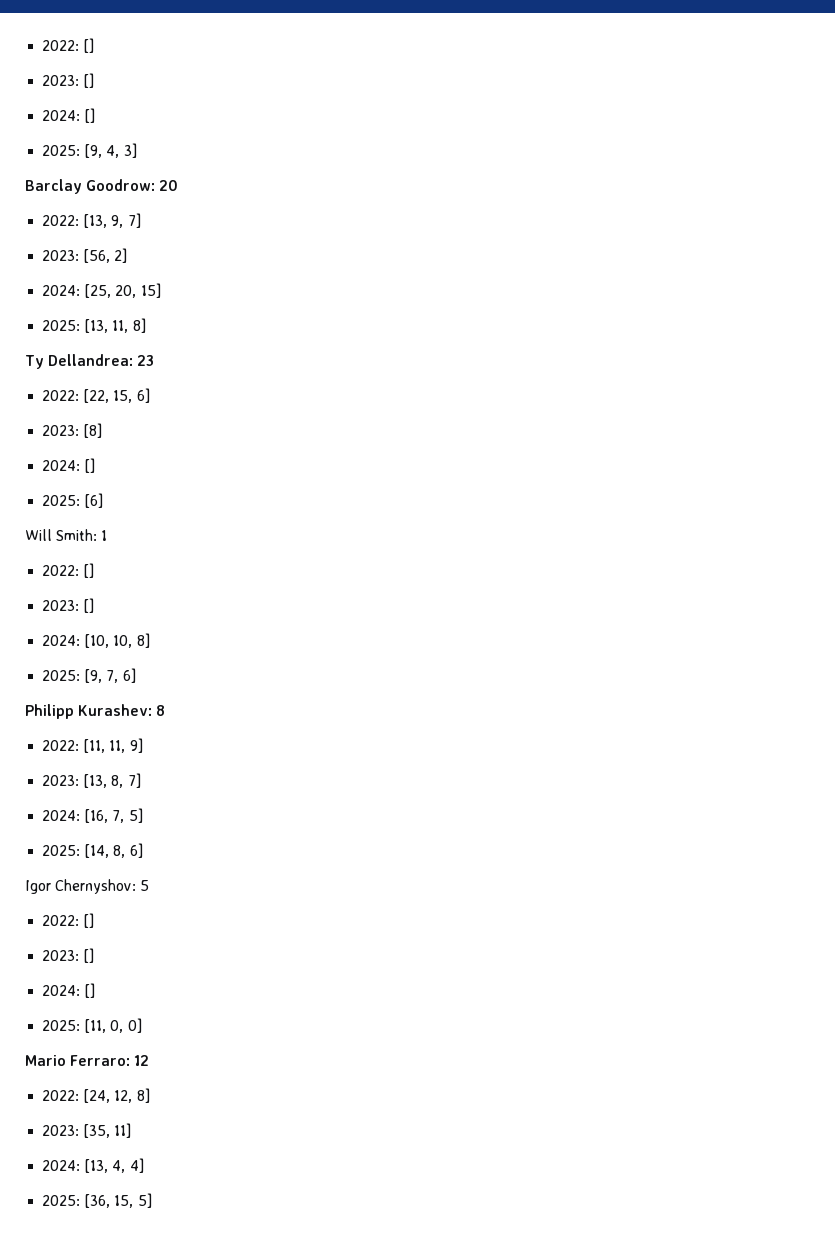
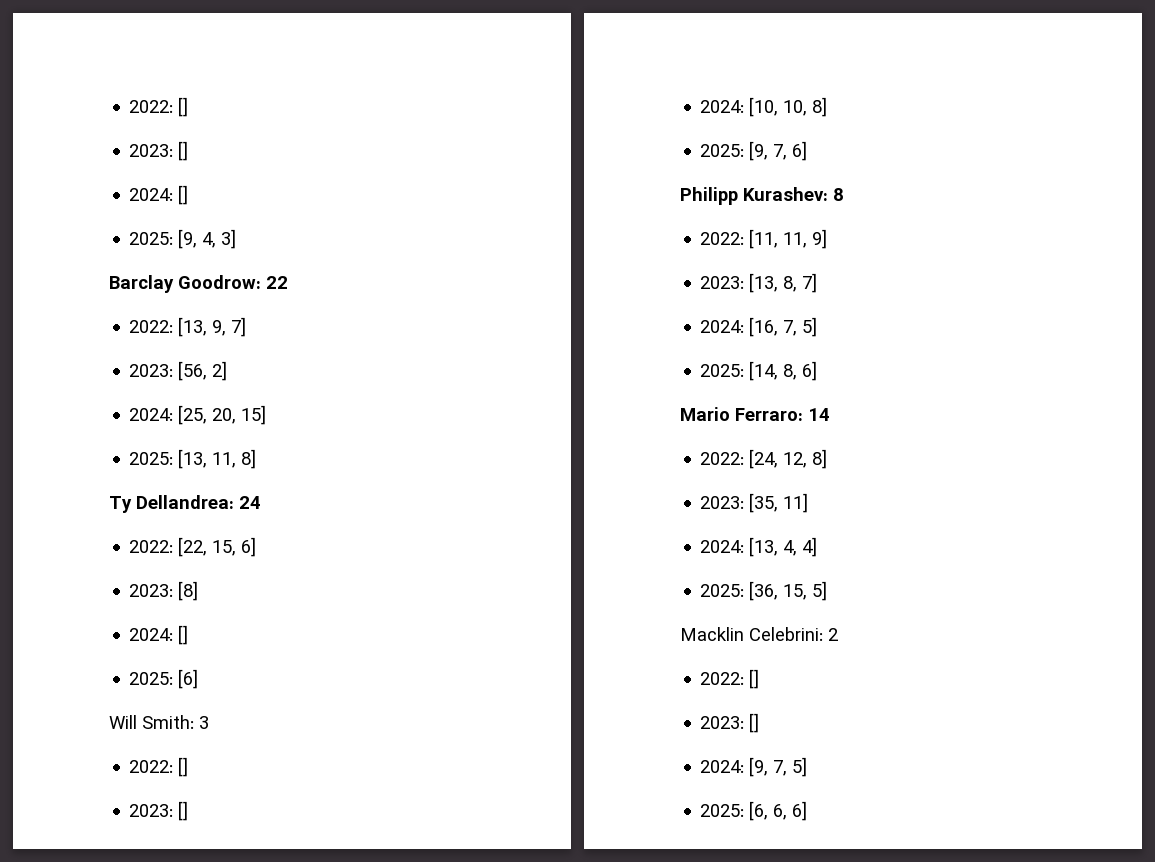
- Barclay Goodrow: 20
+ Barclay Goodrow: 22
- Ty Dellandrea: 23
+ Ty Dellandrea: 24
- Will Smith: 1
+ Will Smith: 3
- Igor Chernyshov: 5
- 2022: []
- 2023: []
- 2024: []
- 2025: [11, 0, 0]
- Mario Ferraro: 12
+ Mario Ferraro: 14
+ Macklin Celebrini: 2
+ 2022: []
+ 2023: []
+ 2024: [9, 7, 5]
+ 2025: [6, 6, 6]

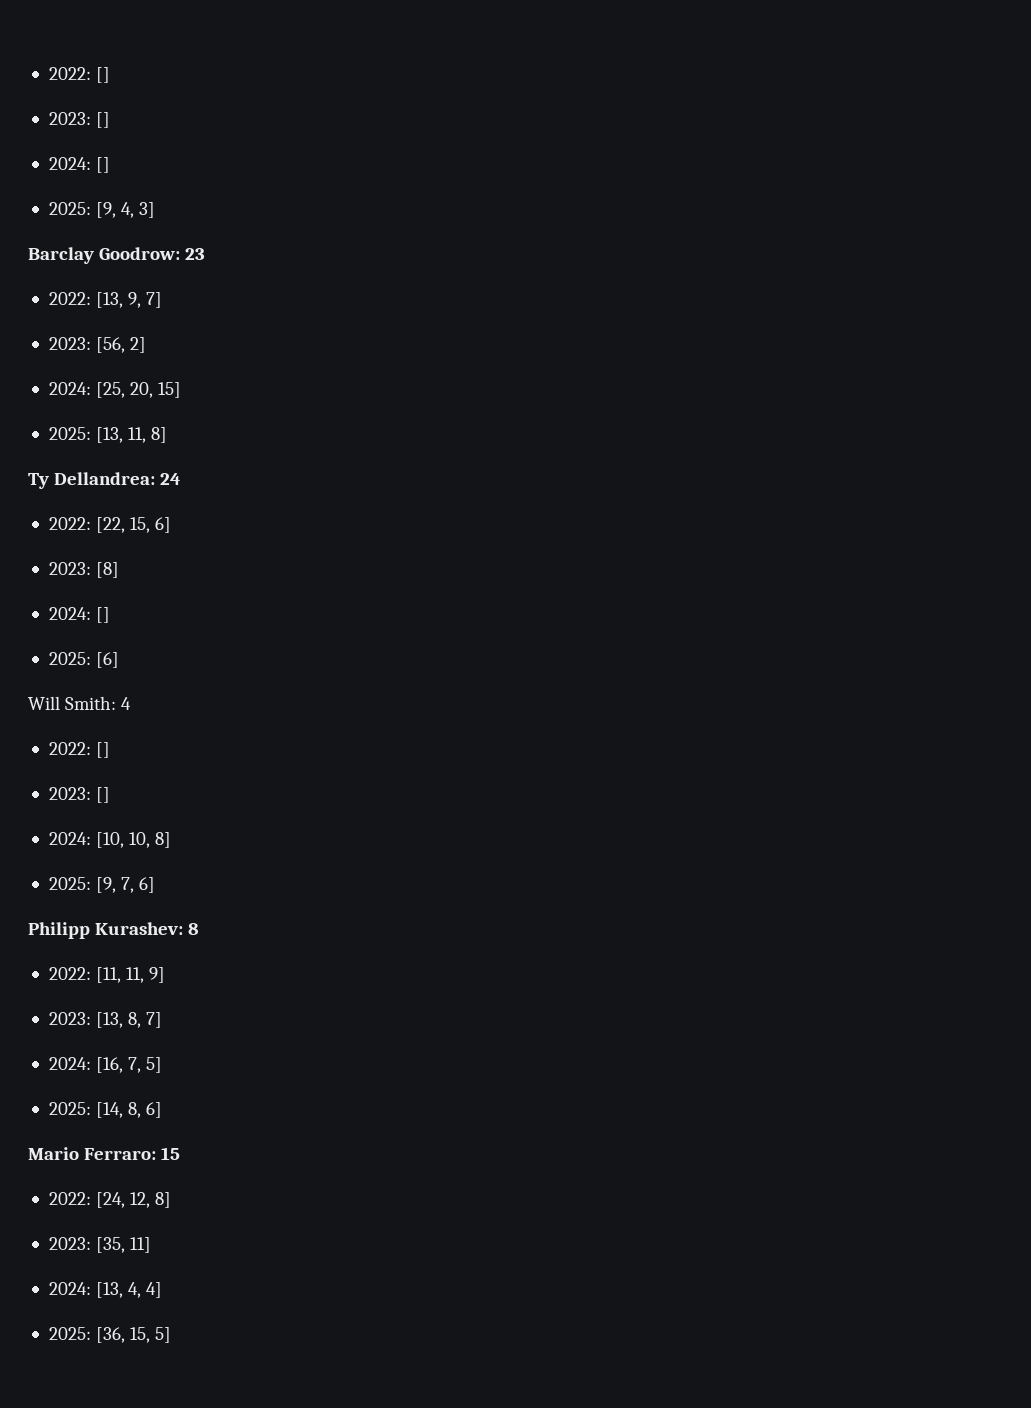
- Barclay Goodrow: 22
+ Barclay Goodrow: 23
- Will Smith: 3
+ Will Smith: 4
- Mario Ferraro: 14
+ Mario Ferraro: 15
- Macklin Celebrini: 2
- 2022: []
- 2023: []
- 2024: [9, 7, 5]
- 2025: [6, 6, 6]

